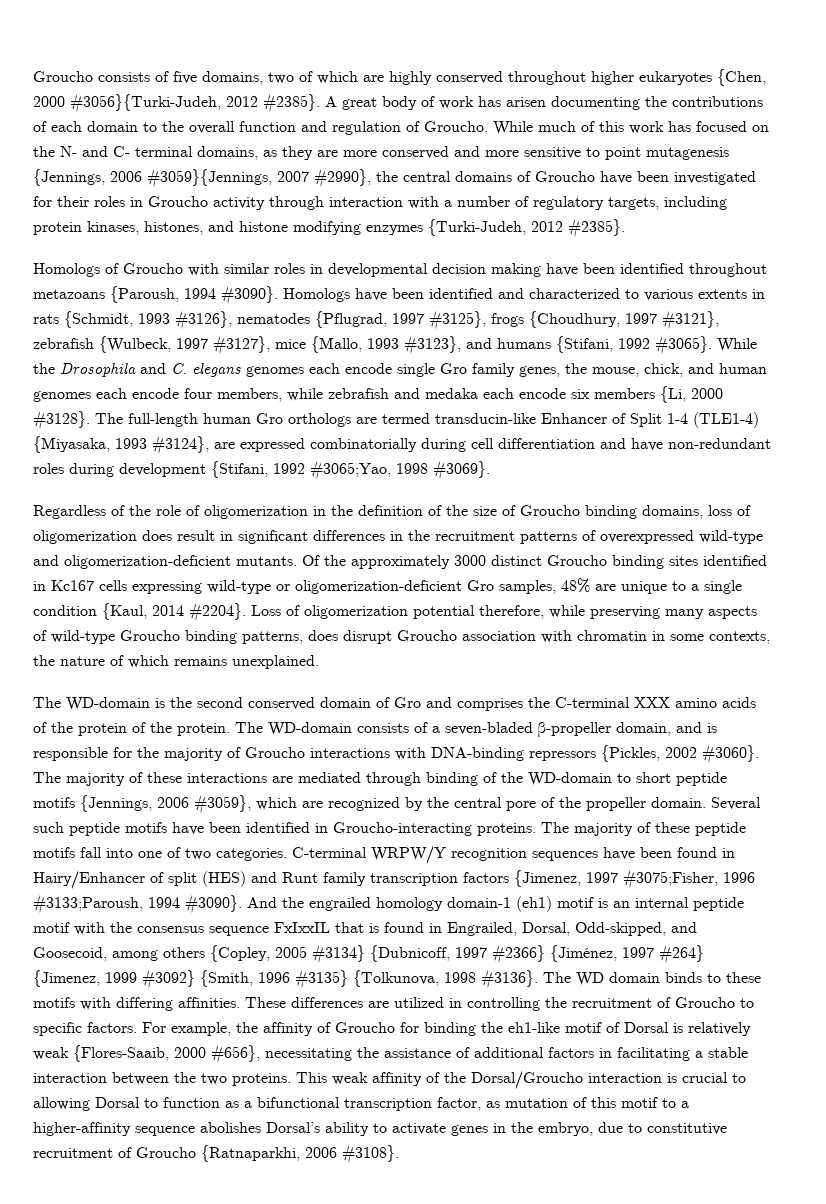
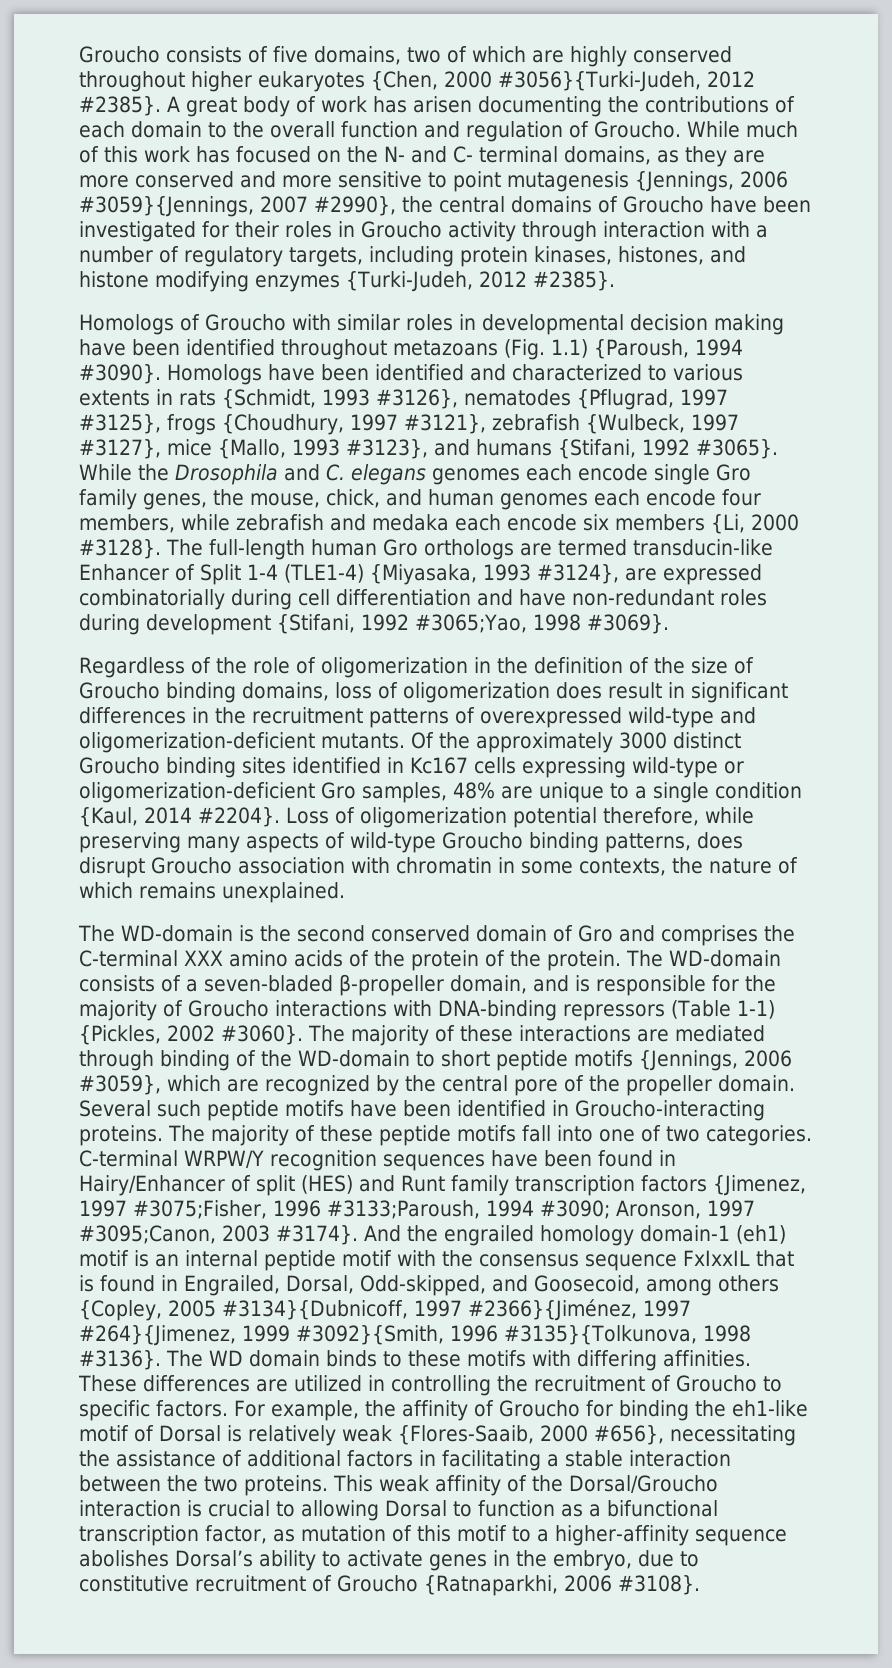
- Homologs of Groucho with similar roles in developmental decision making have been identified throughout metazoans {Paroush, 1994 #3090}.
+ Homologs of Groucho with similar roles in developmental decision making have been identified throughout metazoans (Fig. 1.1) {Paroush, 1994 #3090}.
- The WD-domain consists of a seven-bladed β-propeller domain, and is responsible for the majority of Groucho interactions with DNA-binding repressors {Pickles, 2002 #3060}.
+ The WD-domain consists of a seven-bladed β-propeller domain, and is responsible for the majority of Groucho interactions with DNA-binding repressors (Table 1-1) {Pickles, 2002 #3060}.
- C-terminal WRPW/Y recognition sequences have been found in Hairy/Enhancer of split (HES) and Runt family transcription factors {Jimenez, 1997 #3075;Fisher, 1996 #3133;Paroush, 1994 #3090}.
+ C-terminal WRPW/Y recognition sequences have been found in Hairy/Enhancer of split (HES) and Runt family transcription factors {Jimenez, 1997 #3075;Fisher, 1996 #3133;Paroush, 1994 #3090; Aronson, 1997 #3095;Canon, 2003 #3174}.
- And the engrailed homology domain-1 (eh1) motif is an internal peptide motif with the consensus sequence FxIxxIL that is found in Engrailed, Dorsal, Odd-skipped, and Goosecoid, among others {Copley, 2005 #3134} {Dubnicoff, 1997 #2366} {Jiménez, 1997 #264} {Jimenez, 1999 #3092} {Smith, 1996 #3135} {Tolkunova, 1998 #3136}.
+ And the engrailed homology domain-1 (eh1) motif is an internal peptide motif with the consensus sequence FxIxxIL that is found in Engrailed, Dorsal, Odd-skipped, and Goosecoid, among others {Copley, 2005 #3134}{Dubnicoff, 1997 #2366}{Jiménez, 1997 #264}{Jimenez, 1999 #3092}{Smith, 1996 #3135}{Tolkunova, 1998 #3136}.

